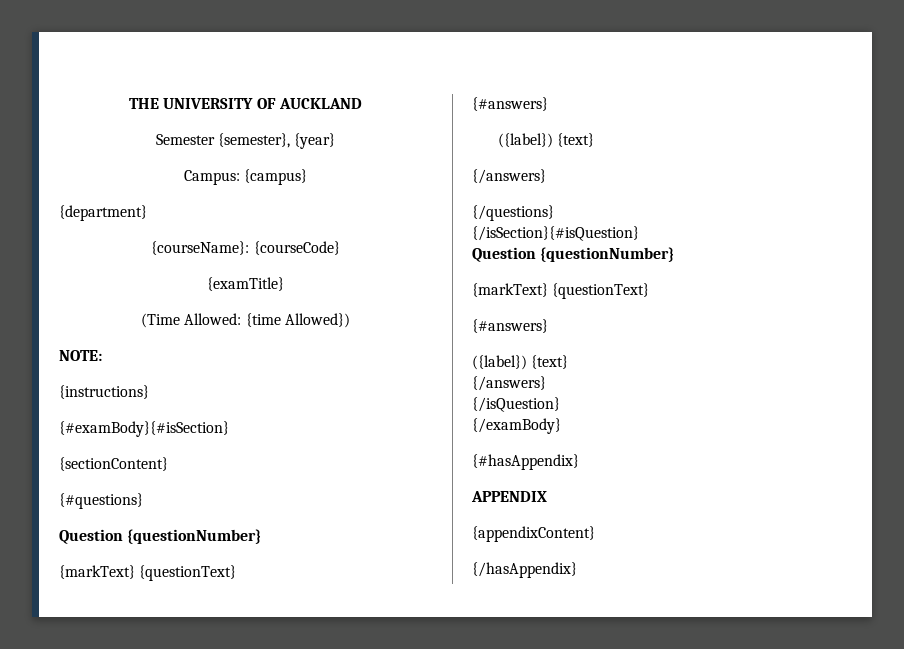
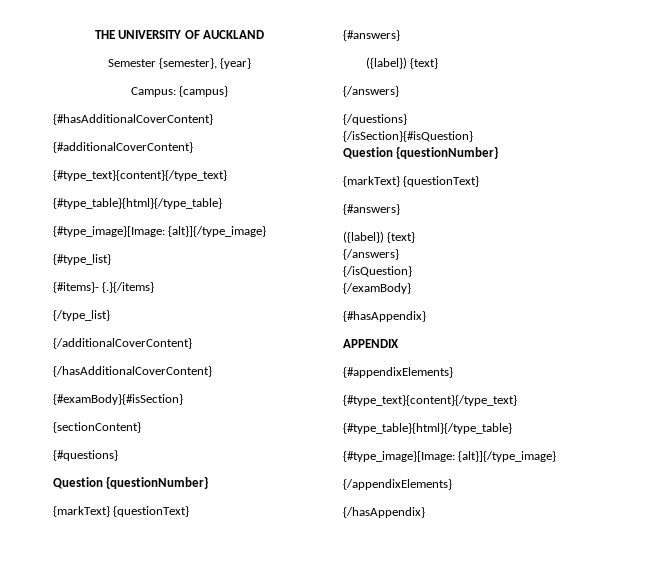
- {department}
- {courseName}: {courseCode}
- {examTitle}
- (Time Allowed: {time Allowed})
- NOTE:
- {instructions}
+ {#hasAdditionalCoverContent}
+ {#additionalCoverContent}
+ {#type_text}{content}{/type_text}
+ {#type_table}{html}{/type_table}
+ {#type_image}[Image: {alt}]{/type_image}
+ {#type_list}
+ {#items}- {.}{/items}
+ {/type_list}
+ {/additionalCoverContent}
+ {/hasAdditionalCoverContent}
- {appendixContent}
+ {#appendixElements}
+ {#type_text}{content}{/type_text}
+ {#type_table}{html}{/type_table}
+ {#type_image}[Image: {alt}]{/type_image}
+ {/appendixElements}

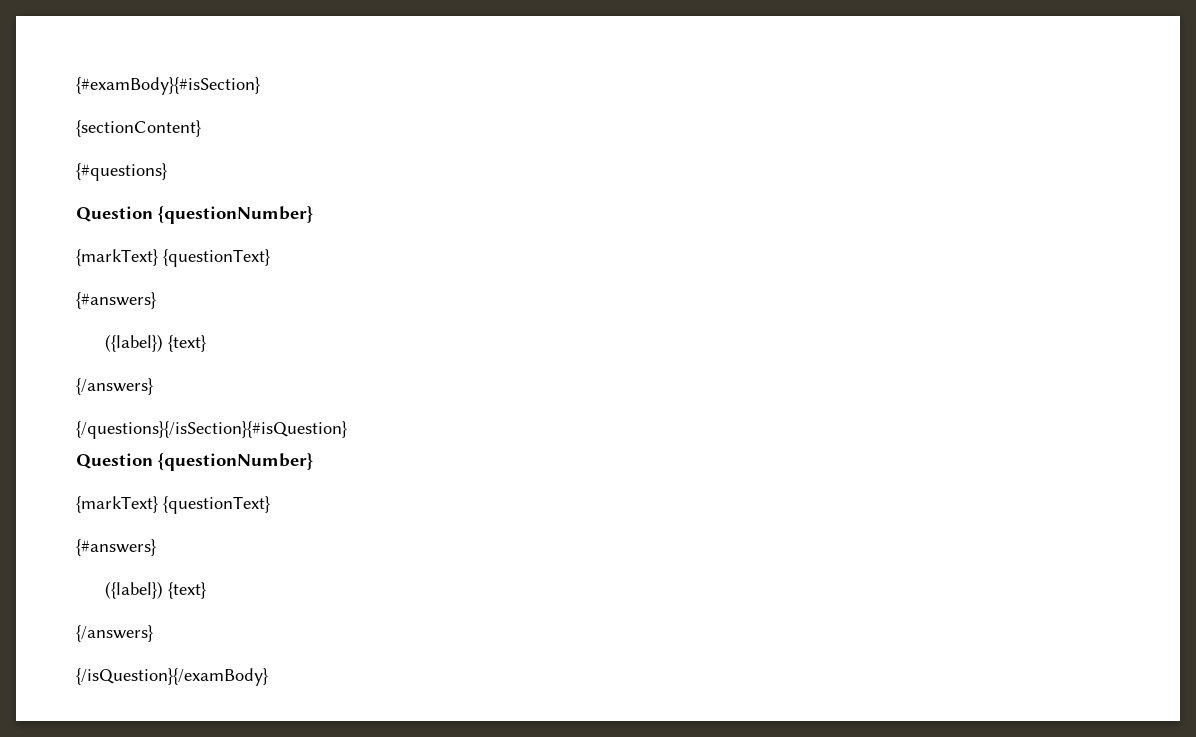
- THE UNIVERSITY OF AUCKLAND
- Semester {semester}, {year}
- Campus: {campus}
- {#hasAdditionalCoverContent}
- {#additionalCoverContent}
- {#type_text}{content}{/type_text}
- {#type_table}{html}{/type_table}
- {#type_image}[Image: {alt}]{/type_image}
- {#type_list}
- {#items}- {.}{/items}
- {/type_list}
- {/additionalCoverContent}
- {/hasAdditionalCoverContent}
- {/questions}
- {/isSection}{#isQuestion}
+ {/questions}{/isSection}{#isQuestion}
  Question {questionNumber}
  {markText} {questionText}
  {#answers}
  ({label}) {text}
  {/answers}
- {/isQuestion}
- {/examBody}
- {#hasAppendix}
- APPENDIX
- {#appendixElements}
- {#type_text}{content}{/type_text}
- {#type_table}{html}{/type_table}
- {#type_image}[Image: {alt}]{/type_image}
- {/appendixElements}
- {/hasAppendix}
+ {/isQuestion}{/examBody}

